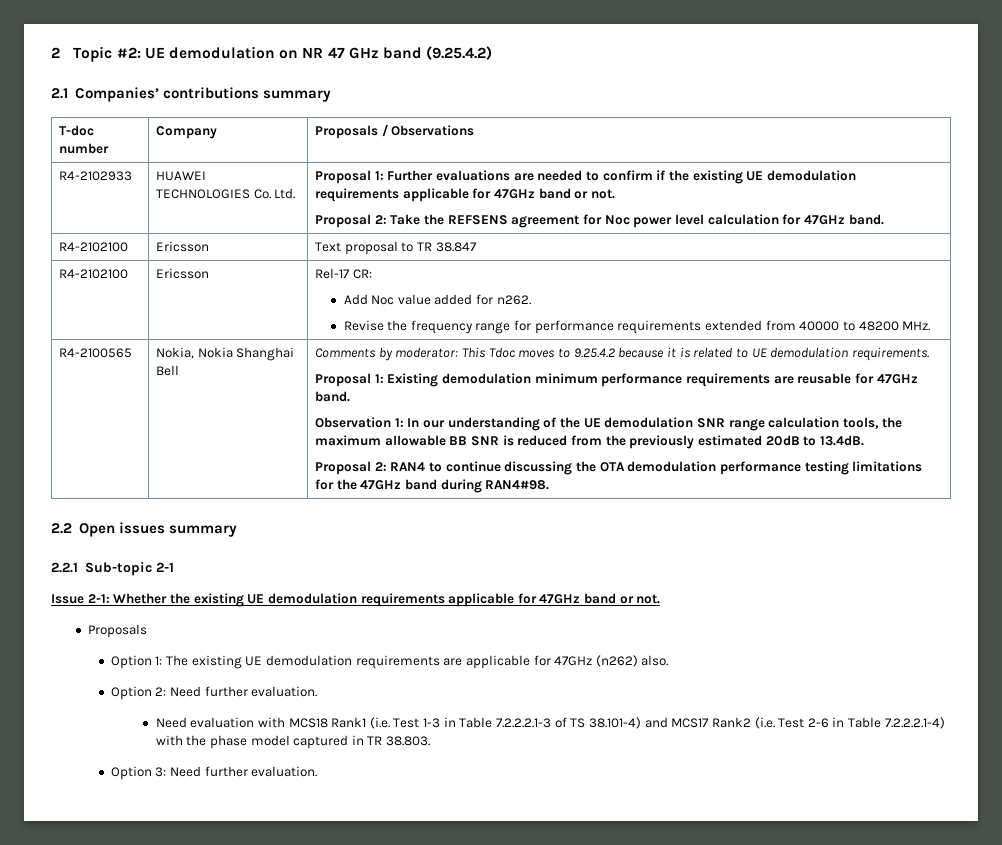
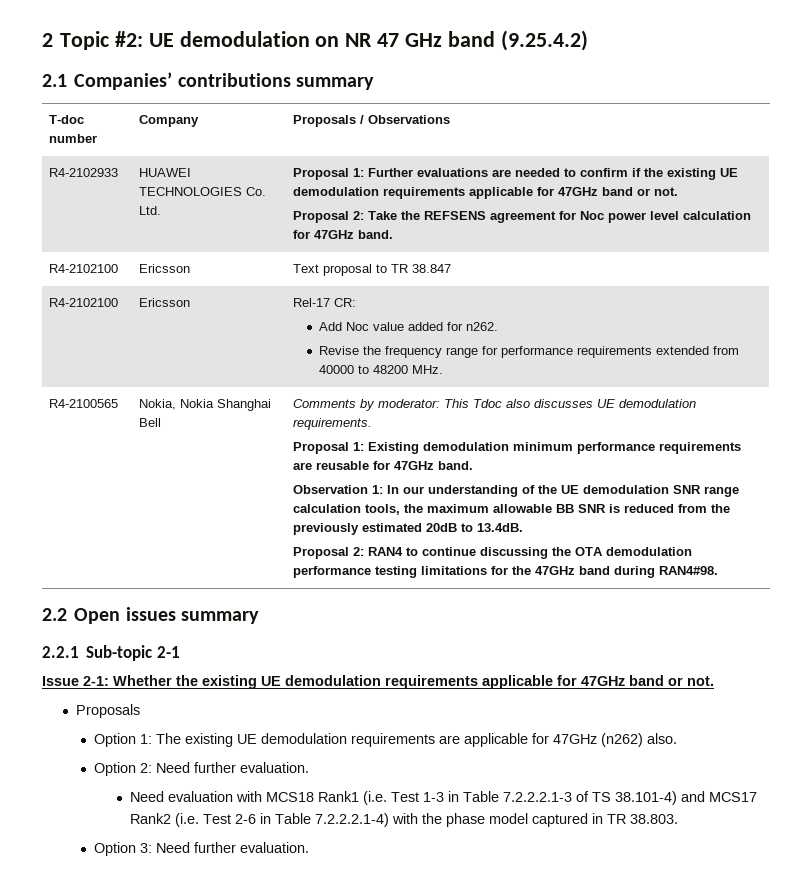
- Comments by moderator: This Tdoc moves to 9.25.4.2 because it is related to UE demodulation requirements.
+ Comments by moderator: This Tdoc also discusses UE demodulation requirements.

